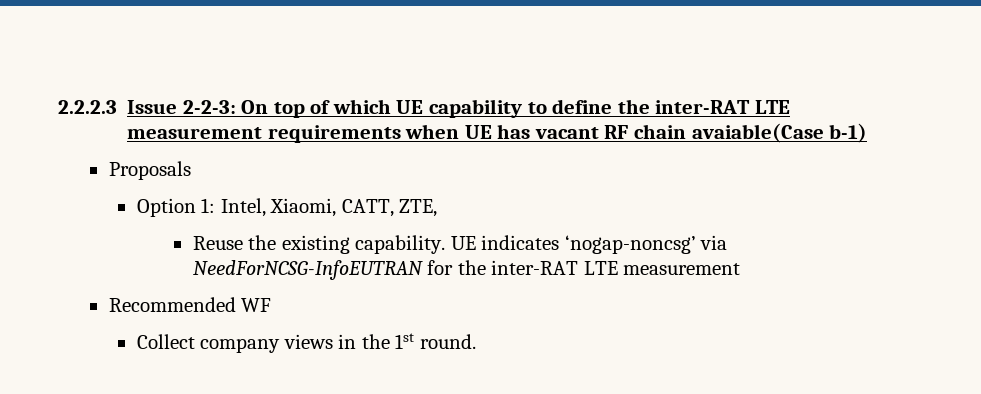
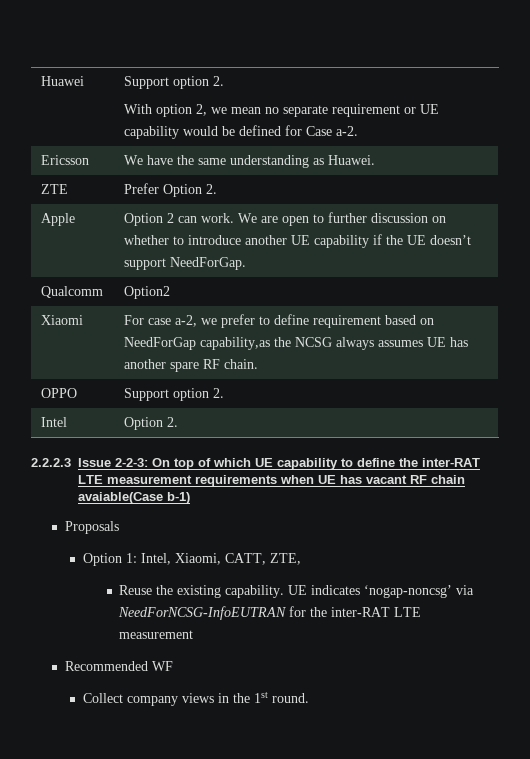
+ Huawei | Support option 2.
+ With option 2, we mean no separate requirement or UE capability would be defined for Case a-2.
+ Ericsson | We have the same understanding as Huawei.
+ ZTE | Prefer Option 2.
+ Apple | Option 2 can work. We are open to further discussion on whether to introduce another UE capability if the UE doesn’t support NeedForGap.
+ Qualcomm | Option2
+ Xiaomi | For case a-2, we prefer to define requirement based on NeedForGap capability,as the NCSG always assumes UE has another spare RF chain.
+ OPPO | Support option 2.
+ Intel | Option 2.

